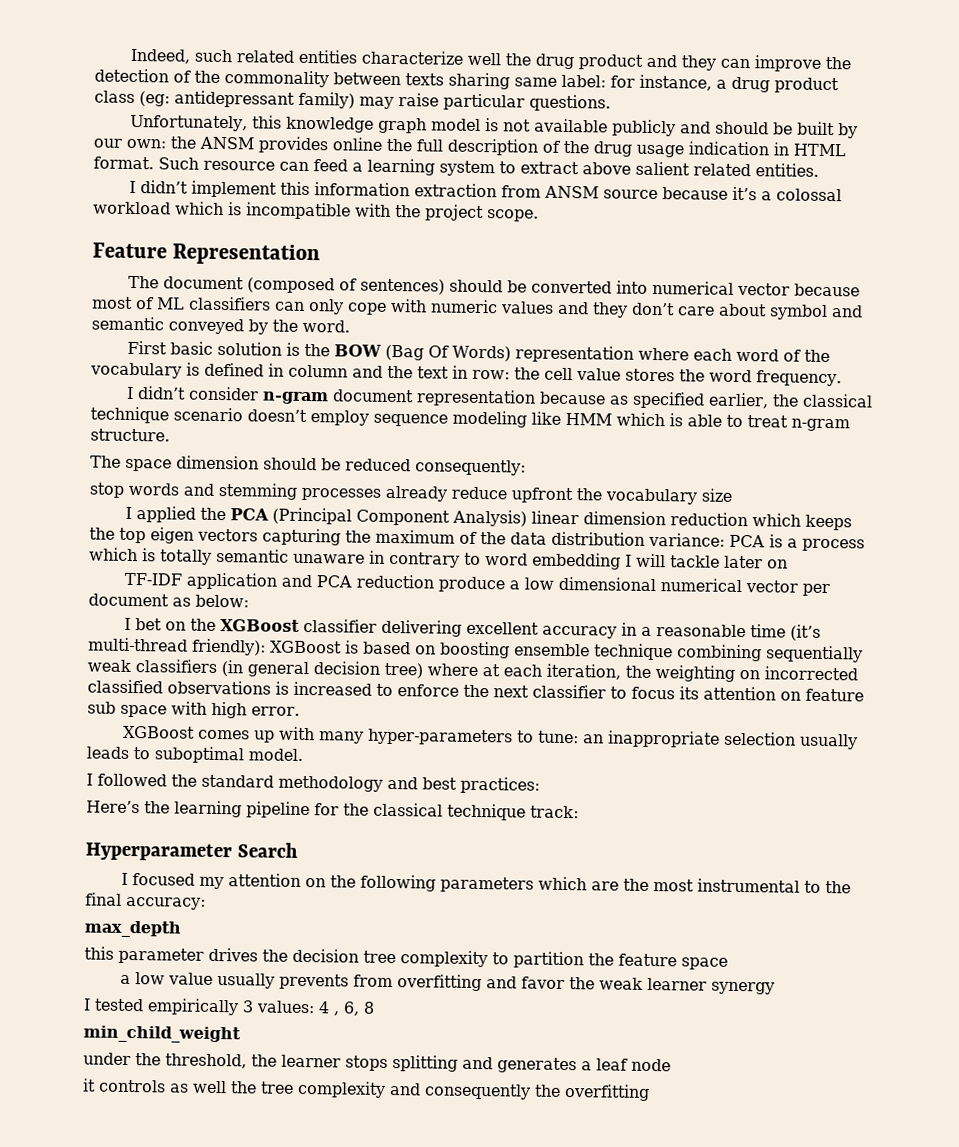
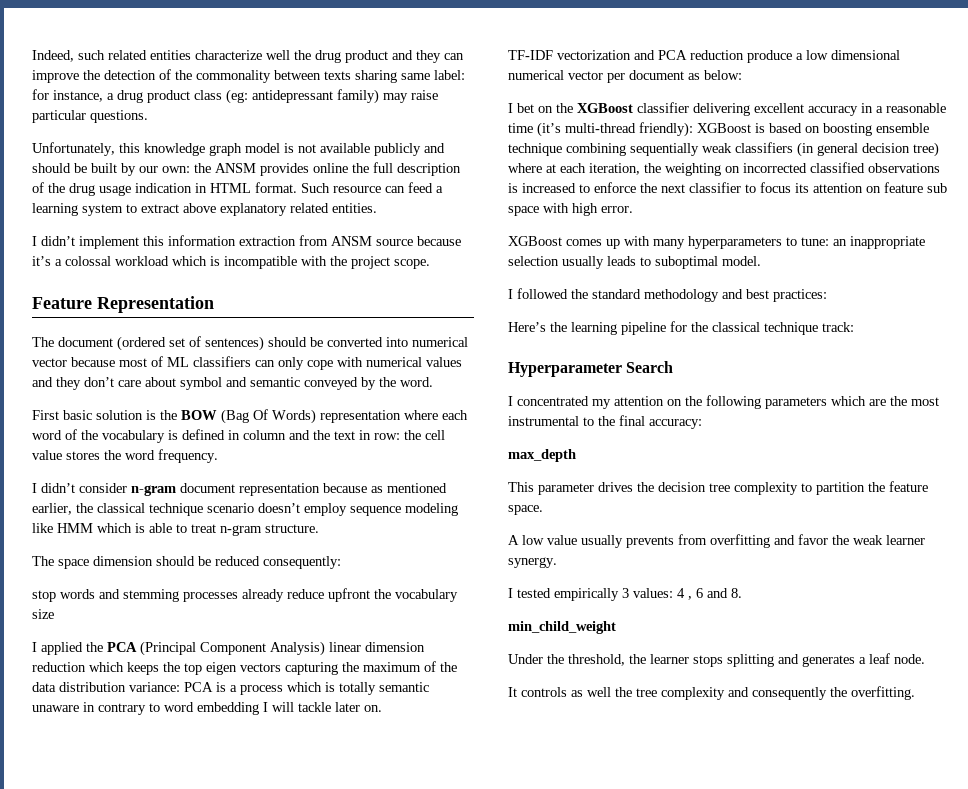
- Such resource can feed a learning system to extract above salient related entities.
+ Such resource can feed a learning system to extract above explanatory related entities.
- The document (composed of sentences) should be converted into numerical vector because most of ML classifiers can only cope with numeric values and they don’t care about symbol and semantic conveyed by the word.
+ The document (ordered set of sentences) should be converted into numerical vector because most of ML classifiers can only cope with numerical values and they don’t care about symbol and semantic conveyed by the word.
- I didn’t consider n-gram document representation because as specified earlier, the classical technique scenario doesn’t employ sequence modeling like HMM which is able to treat n-gram structure.
+ I didn’t consider n-gram document representation because as mentioned earlier, the classical technique scenario doesn’t employ sequence modeling like HMM which is able to treat n-gram structure.
- I applied the PCA (Principal Component Analysis) linear dimension reduction which keeps the top eigen vectors capturing the maximum of the data distribution variance: PCA is a process which is totally semantic unaware in contrary to word embedding I will tackle later on
+ I applied the PCA (Principal Component Analysis) linear dimension reduction which keeps the top eigen vectors capturing the maximum of the data distribution variance: PCA is a process which is totally semantic unaware in contrary to word embedding I will tackle later on.
- TF-IDF application and PCA reduction produce a low dimensional numerical vector per document as below:
+ TF-IDF vectorization and PCA reduction produce a low dimensional numerical vector per document as below:
- XGBoost comes up with many hyper-parameters to tune: an inappropriate selection usually leads to suboptimal model.
+ XGBoost comes up with many hyperparameters to tune: an inappropriate selection usually leads to suboptimal model.
- I focused my attention on the following parameters which are the most instrumental to the final accuracy:
+ I concentrated my attention on the following parameters which are the most instrumental to the final accuracy:
- this parameter drives the decision tree complexity to partition the feature space
- a low value usually prevents from overfitting and favor the weak learner synergy
+ This parameter drives the decision tree complexity to partition the feature space.
+ A low value usually prevents from overfitting and favor the weak learner synergy.
- I tested empirically 3 values: 4 , 6, 8
+ I tested empirically 3 values: 4 , 6 and 8.
- under the threshold, the learner stops splitting and generates a leaf node
- it controls as well the tree complexity and consequently the overfitting
+ Under the threshold, the learner stops splitting and generates a leaf node.
+ It controls as well the tree complexity and consequently the overfitting.

